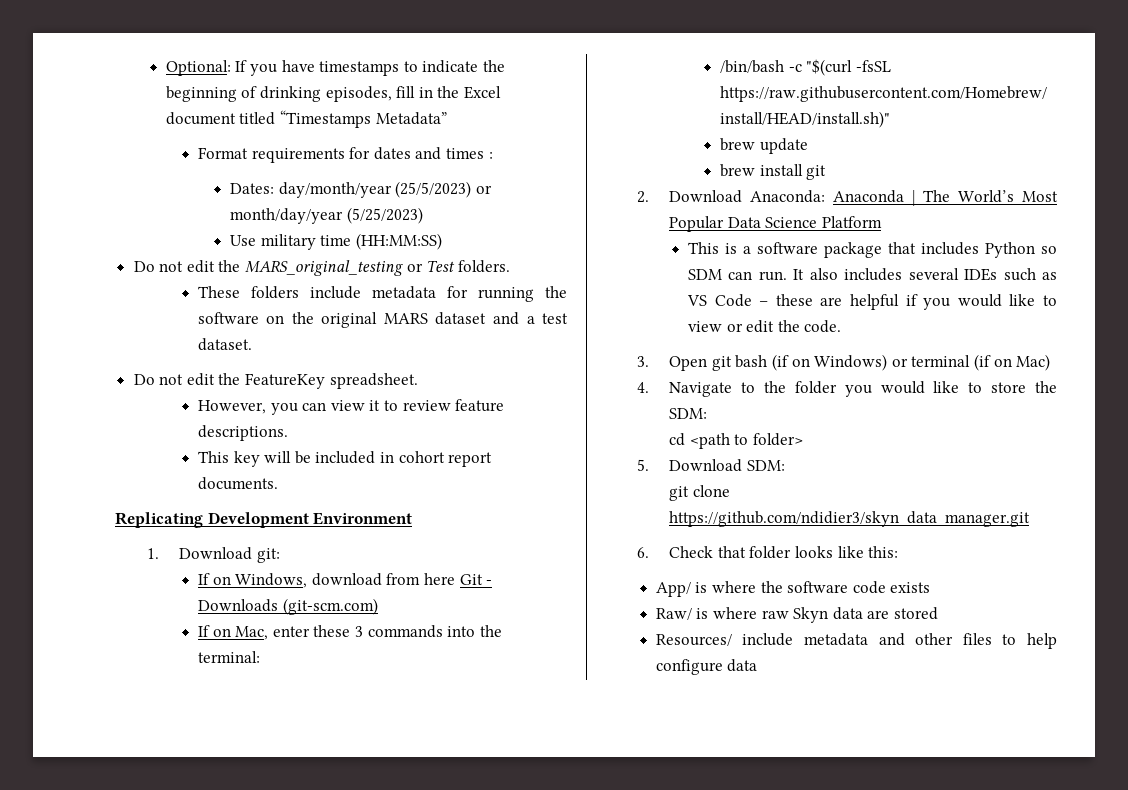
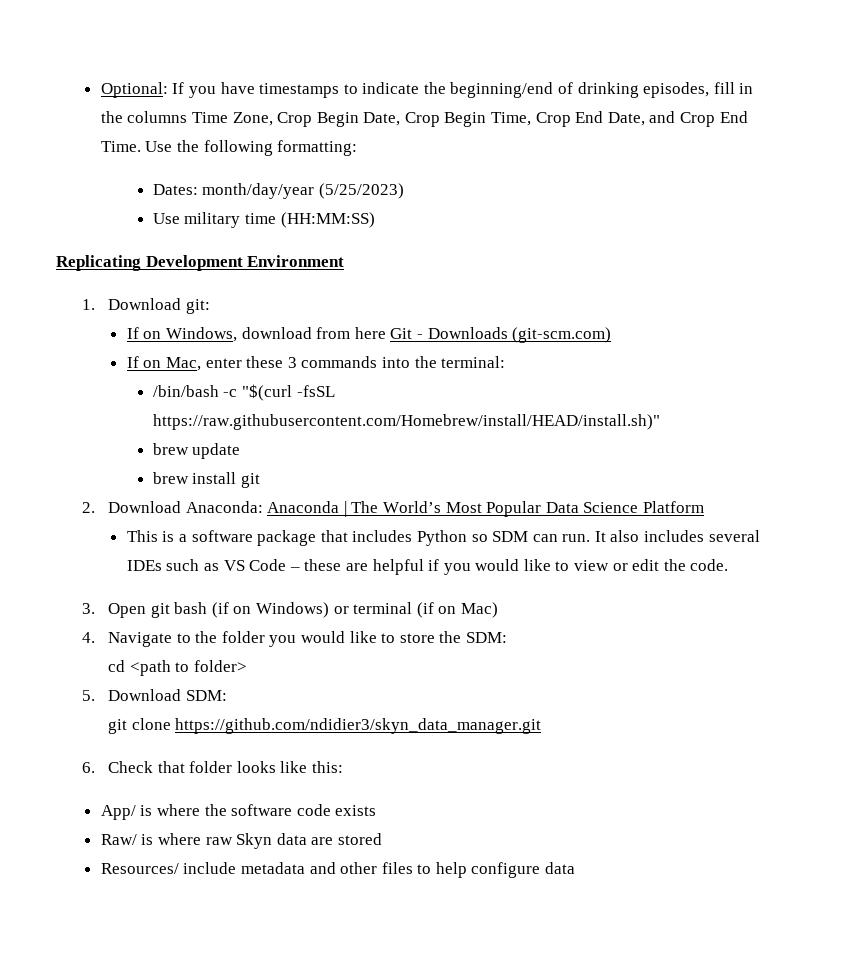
- Optional: If you have timestamps to indicate the beginning of drinking episodes, fill in the Excel document titled “Timestamps Metadata”
- Format requirements for dates and times :
- Dates: day/month/year (25/5/2023) or month/day/year (5/25/2023)
+ Optional: If you have timestamps to indicate the beginning/end of drinking episodes, fill in the columns Time Zone, Crop Begin Date, Crop Begin Time, Crop End Date, and Crop End Time. Use the following formatting:
+ Dates: month/day/year (5/25/2023)
- Do not edit the MARS_original_testing or Test folders.
- These folders include metadata for running the software on the original MARS dataset and a test dataset.
- Do not edit the FeatureKey spreadsheet.
- However, you can view it to review feature descriptions.
- This key will be included in cohort report documents.

